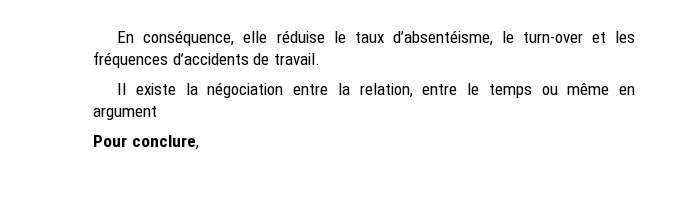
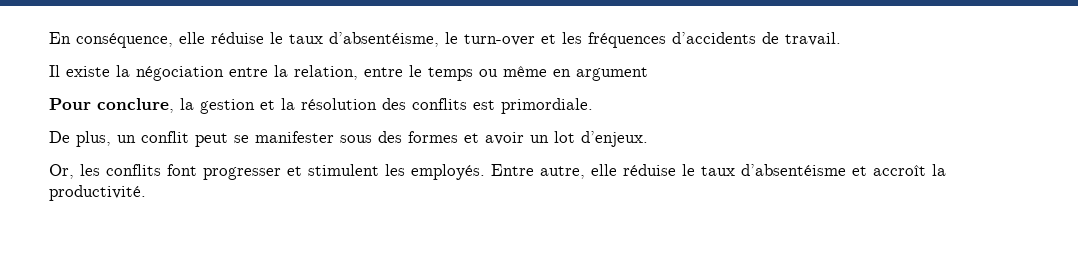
- Pour conclure,
+ Pour conclure, la gestion et la résolution des conflits est primordiale.
+ De plus, un conflit peut se manifester sous des formes et avoir un lot d’enjeux.
+ Or, les conflits font progresser et stimulent les employés. Entre autre, elle réduise le taux d’absentéisme et accroît la productivité.

